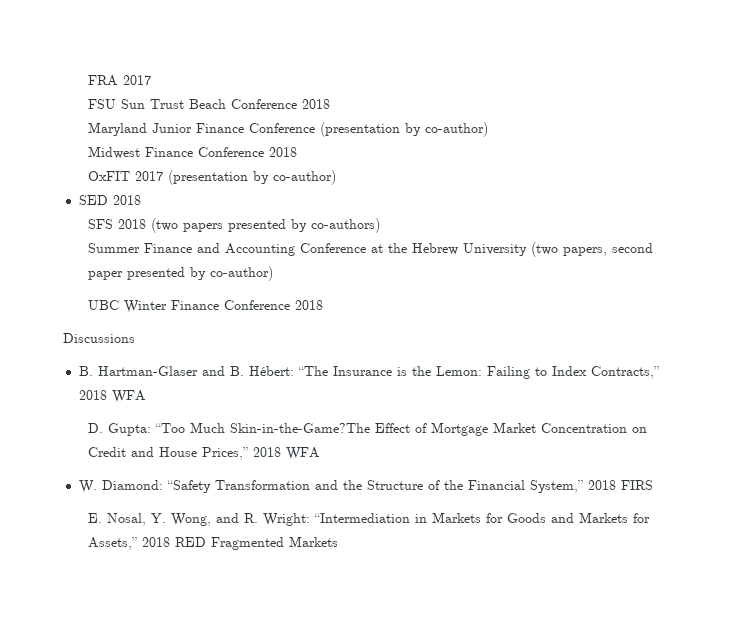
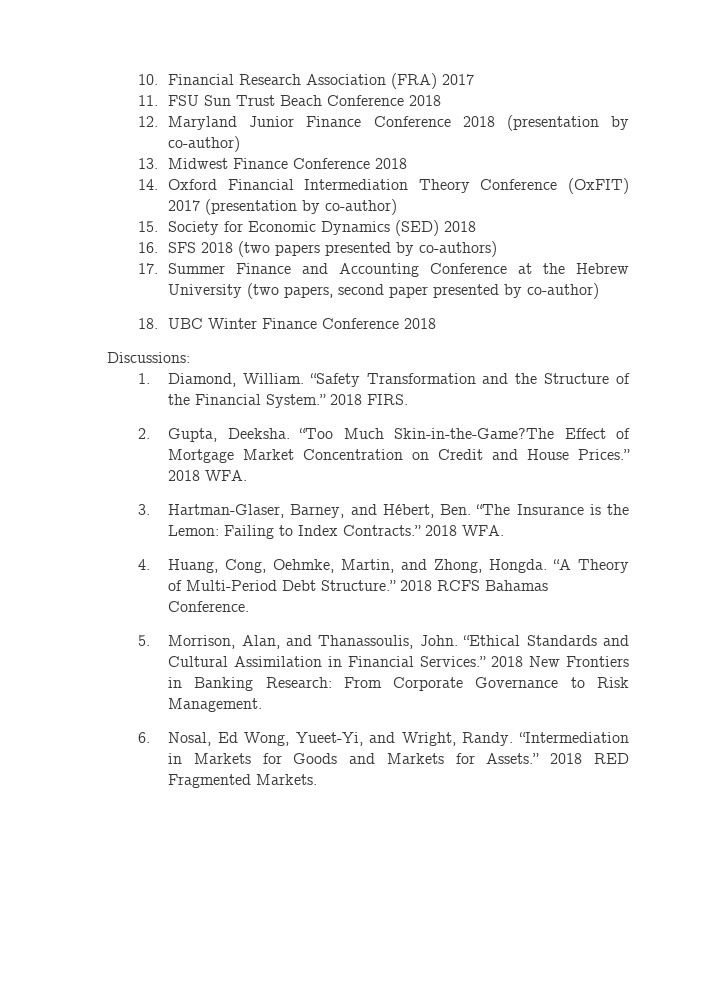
- FRA 2017
+ 10. Financial Research Association (FRA) 2017
- FSU Sun Trust Beach Conference 2018
+ 11. FSU Sun Trust Beach Conference 2018
- Maryland Junior Finance Conference (presentation by co-author)
- Midwest Finance Conference 2018
+ 12. Maryland Junior Finance Conference 2018 (presentation by co-author)
+ 13. Midwest Finance Conference 2018
- OxFIT 2017 (presentation by co-author)
- SED 2018
- SFS 2018 (two papers presented by co-authors)
+ 14. Oxford Financial Intermediation Theory Conference (OxFIT) 2017 (presentation by co-author)
+ 15. Society for Economic Dynamics (SED) 2018
+ 16. SFS 2018 (two papers presented by co-authors)
- Summer Finance and Accounting Conference at the Hebrew University (two papers, second paper presented by co-author)
+ 17. Summer Finance and Accounting Conference at the Hebrew University (two papers, second paper presented by co-author)
- UBC Winter Finance Conference 2018
+ 18. UBC Winter Finance Conference 2018
- Discussions
- B. Hartman-Glaser and B. Hébert: “The Insurance is the Lemon: Failing to Index Contracts,” 2018 WFA
- D. Gupta: “Too Much Skin-in-the-Game?The Effect of Mortgage Market Concentration on Credit and House Prices,” 2018 WFA
- W. Diamond: “Safety Transformation and the Structure of the Financial System,” 2018 FIRS
- E. Nosal, Y. Wong, and R. Wright: “Intermediation in Markets for Goods and Markets for Assets,” 2018 RED Fragmented Markets
+ Discussions:
+ 1. Diamond, William. “Safety Transformation and the Structure of the Financial System.” 2018 FIRS.
+ 2. Gupta, Deeksha. “Too Much Skin-in-the-Game?The Effect of Mortgage Market Concentration on Credit and House Prices.” 2018 WFA.
+ 3. Hartman-Glaser, Barney, and Hébert, Ben. “The Insurance is the Lemon: Failing to Index Contracts.” 2018 WFA.
+ 4. Huang, Cong, Oehmke, Martin, and Zhong, Hongda. “A Theory of Multi-Period Debt Structure.” 2018 RCFS Bahamas Conference.
+ 5. Morrison, Alan, and Thanassoulis, John. “Ethical Standards and Cultural Assimilation in Financial Services.” 2018 New Frontiers in Banking Research: From Corporate Governance to Risk Management.
+ 6. Nosal, Ed Wong, Yueet-Yi, and Wright, Randy. “Intermediation in Markets for Goods and Markets for Assets.” 2018 RED Fragmented Markets.

